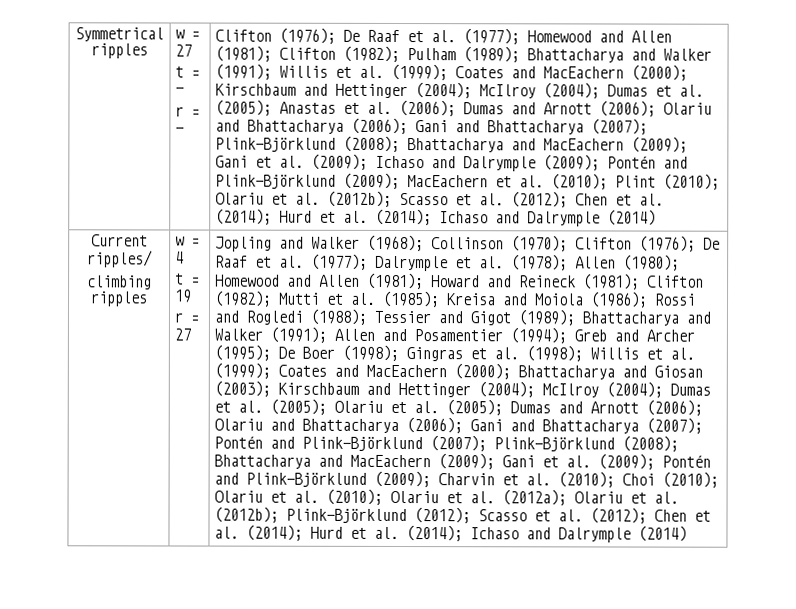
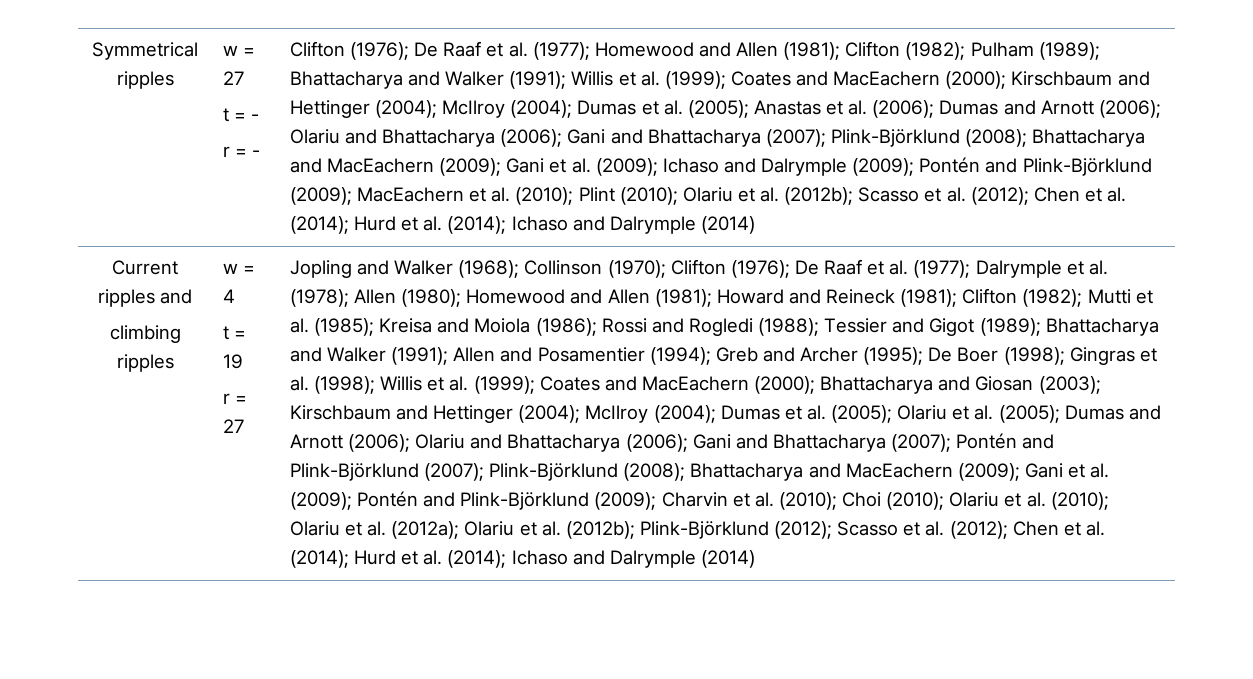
- Current ripples/
+ Current ripples and

